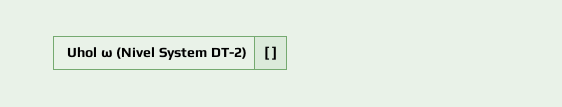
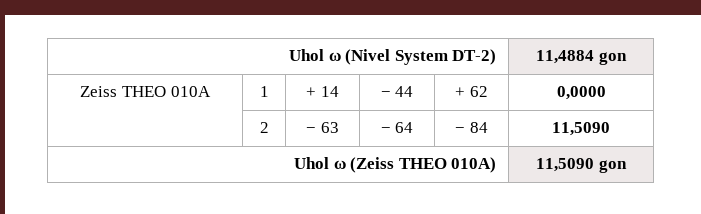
- Uhol ω (Nivel System DT-2) | [ ]
+ Uhol ω (Nivel System DT-2) | 11,4884 gon
+ Zeiss THEO 010A | 1 | + 14 | − 44 | + 62 | 0,0000
+ | 2 | − 63 | − 64 | − 84 | 11,5090
+ Uhol ω (Zeiss THEO 010A) | 11,5090 gon

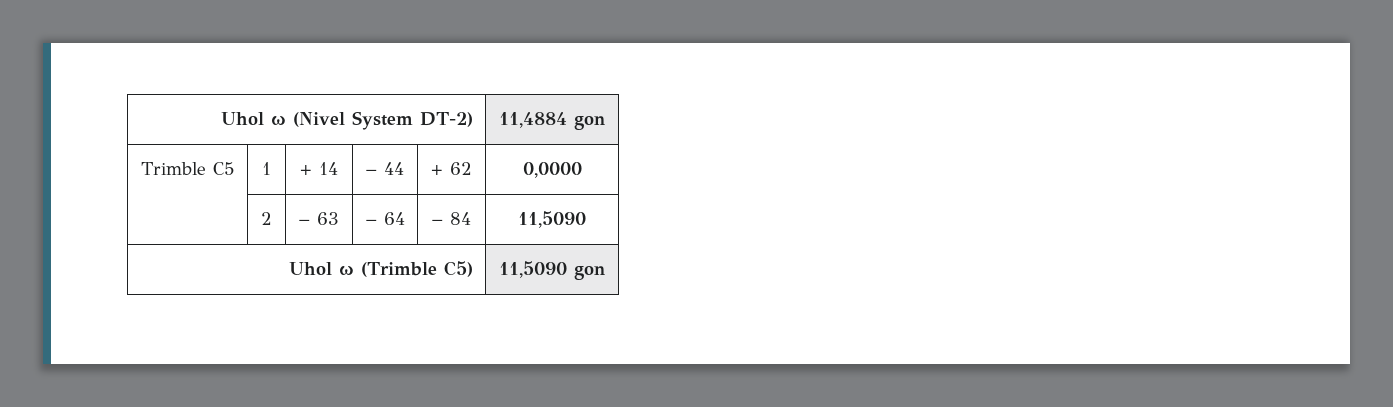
- Zeiss THEO 010A | 1 | + 14 | − 44 | + 62 | 0,0000
+ Trimble C5 | 1 | + 14 | − 44 | + 62 | 0,0000
- Uhol ω (Zeiss THEO 010A) | 11,5090 gon
+ Uhol ω (Trimble C5) | 11,5090 gon

